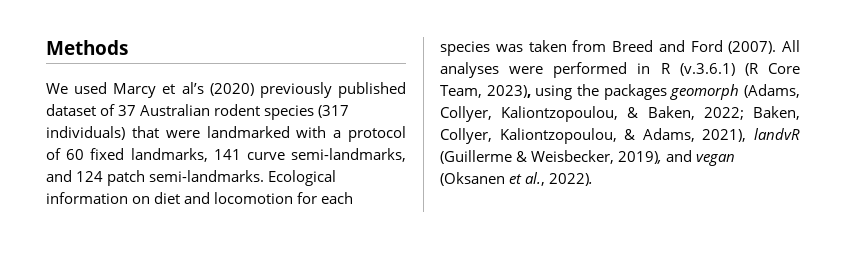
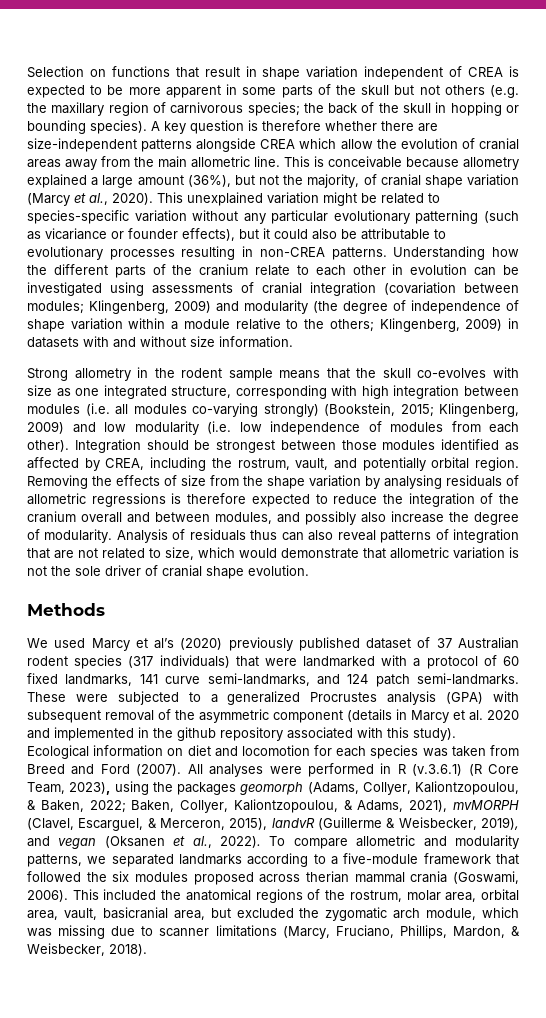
+ Selection on functions that result in shape variation independent of CREA is expected to be more apparent in some parts of the skull but not others (e.g. the maxillary region of carnivorous species; the back of the skull in hopping or bounding species). A key question is therefore whether there are size-independent patterns alongside CREA which allow the evolution of cranial areas away from the main allometric line. This is conceivable because allometry explained a large amount (36%), but not the majority, of cranial shape variation (Marcy et al., 2020). This unexplained variation might be related to species-specific variation without any particular evolutionary patterning (such as vicariance or founder effects), but it could also be attributable to evolutionary processes resulting in non-CREA patterns. Understanding how the different parts of the cranium relate to each other in evolution can be investigated using assessments of cranial integration (covariation between modules; Klingenberg, 2009) and modularity (the degree of independence of shape variation within a module relative to the others; Klingenberg, 2009) in datasets with and without size information.
+ Strong allometry in the rodent sample means that the skull co-evolves with size as one integrated structure, corresponding with high integration between modules (i.e. all modules co-varying strongly) (Bookstein, 2015; Klingenberg, 2009) and low modularity (i.e. low independence of modules from each other). Integration should be strongest between those modules identified as affected by CREA, including the rostrum, vault, and potentially orbital region. Removing the effects of size from the shape variation by analysing residuals of allometric regressions is therefore expected to reduce the integration of the cranium overall and between modules, and possibly also increase the degree of modularity. Analysis of residuals thus can also reveal patterns of integration that are not related to size, which would demonstrate that allometric variation is not the sole driver of cranial shape evolution.
+ These were subjected to a generalized Procrustes analysis (GPA) with subsequent removal of the asymmetric component (details in Marcy et al. 2020 and implemented in the github repository associated with this study).
- All analyses were performed in R (v.3.6.1) (R Core Team, 2023), using the packages geomorph (Adams, Collyer, Kaliontzopoulou, & Baken, 2022; Baken, Collyer, Kaliontzopoulou, & Adams, 2021), landvR (Guillerme & Weisbecker, 2019), and vegan (Oksanen et al., 2022).
+ All analyses were performed in R (v.3.6.1) (R Core Team, 2023), using the packages geomorph (Adams, Collyer, Kaliontzopoulou, & Baken, 2022; Baken, Collyer, Kaliontzopoulou, & Adams, 2021), mvMORPH (Clavel, Escarguel, & Merceron, 2015), landvR (Guillerme & Weisbecker, 2019), and vegan (Oksanen et al., 2022).
+ To compare allometric and modularity patterns, we separated landmarks according to a five-module framework that followed the six modules proposed across therian mammal crania (Goswami, 2006). This included the anatomical regions of the rostrum, molar area, orbital area, vault, basicranial area, but excluded the zygomatic arch module, which was missing due to scanner limitations (Marcy, Fruciano, Phillips, Mardon, & Weisbecker, 2018).

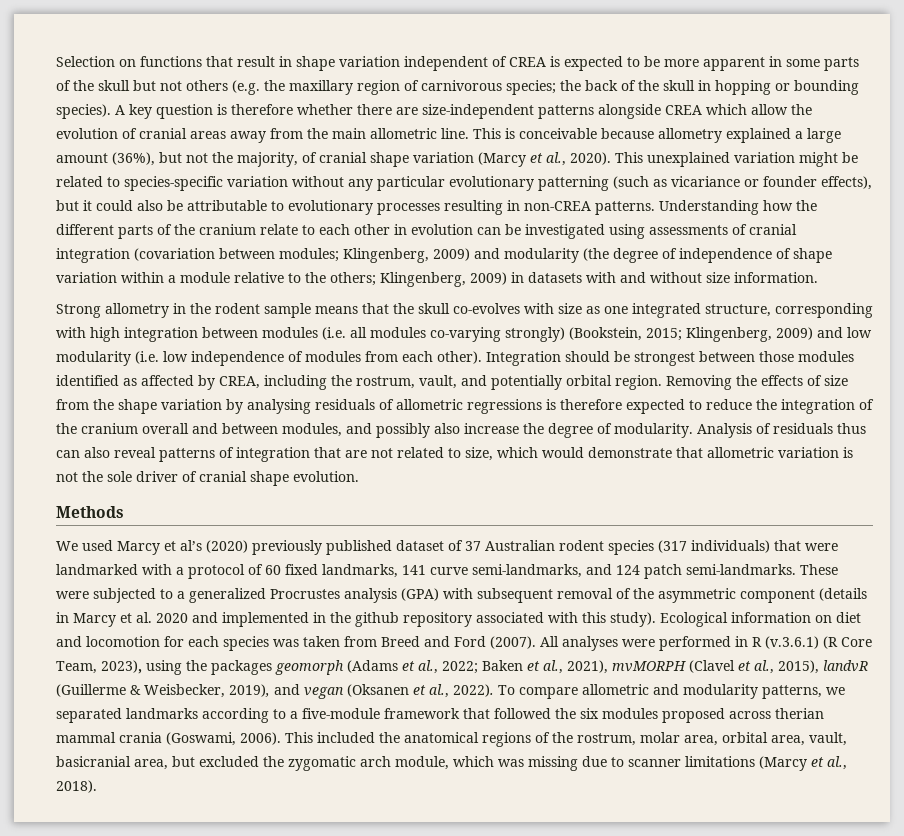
- All analyses were performed in R (v.3.6.1) (R Core Team, 2023), using the packages geomorph (Adams, Collyer, Kaliontzopoulou, & Baken, 2022; Baken, Collyer, Kaliontzopoulou, & Adams, 2021), mvMORPH (Clavel, Escarguel, & Merceron, 2015), landvR (Guillerme & Weisbecker, 2019), and vegan (Oksanen et al., 2022).
+ All analyses were performed in R (v.3.6.1) (R Core Team, 2023), using the packages geomorph (Adams et al., 2022; Baken et al., 2021), mvMORPH (Clavel et al., 2015), landvR (Guillerme & Weisbecker, 2019), and vegan (Oksanen et al., 2022).
- This included the anatomical regions of the rostrum, molar area, orbital area, vault, basicranial area, but excluded the zygomatic arch module, which was missing due to scanner limitations (Marcy, Fruciano, Phillips, Mardon, & Weisbecker, 2018).
+ This included the anatomical regions of the rostrum, molar area, orbital area, vault, basicranial area, but excluded the zygomatic arch module, which was missing due to scanner limitations (Marcy et al., 2018).

